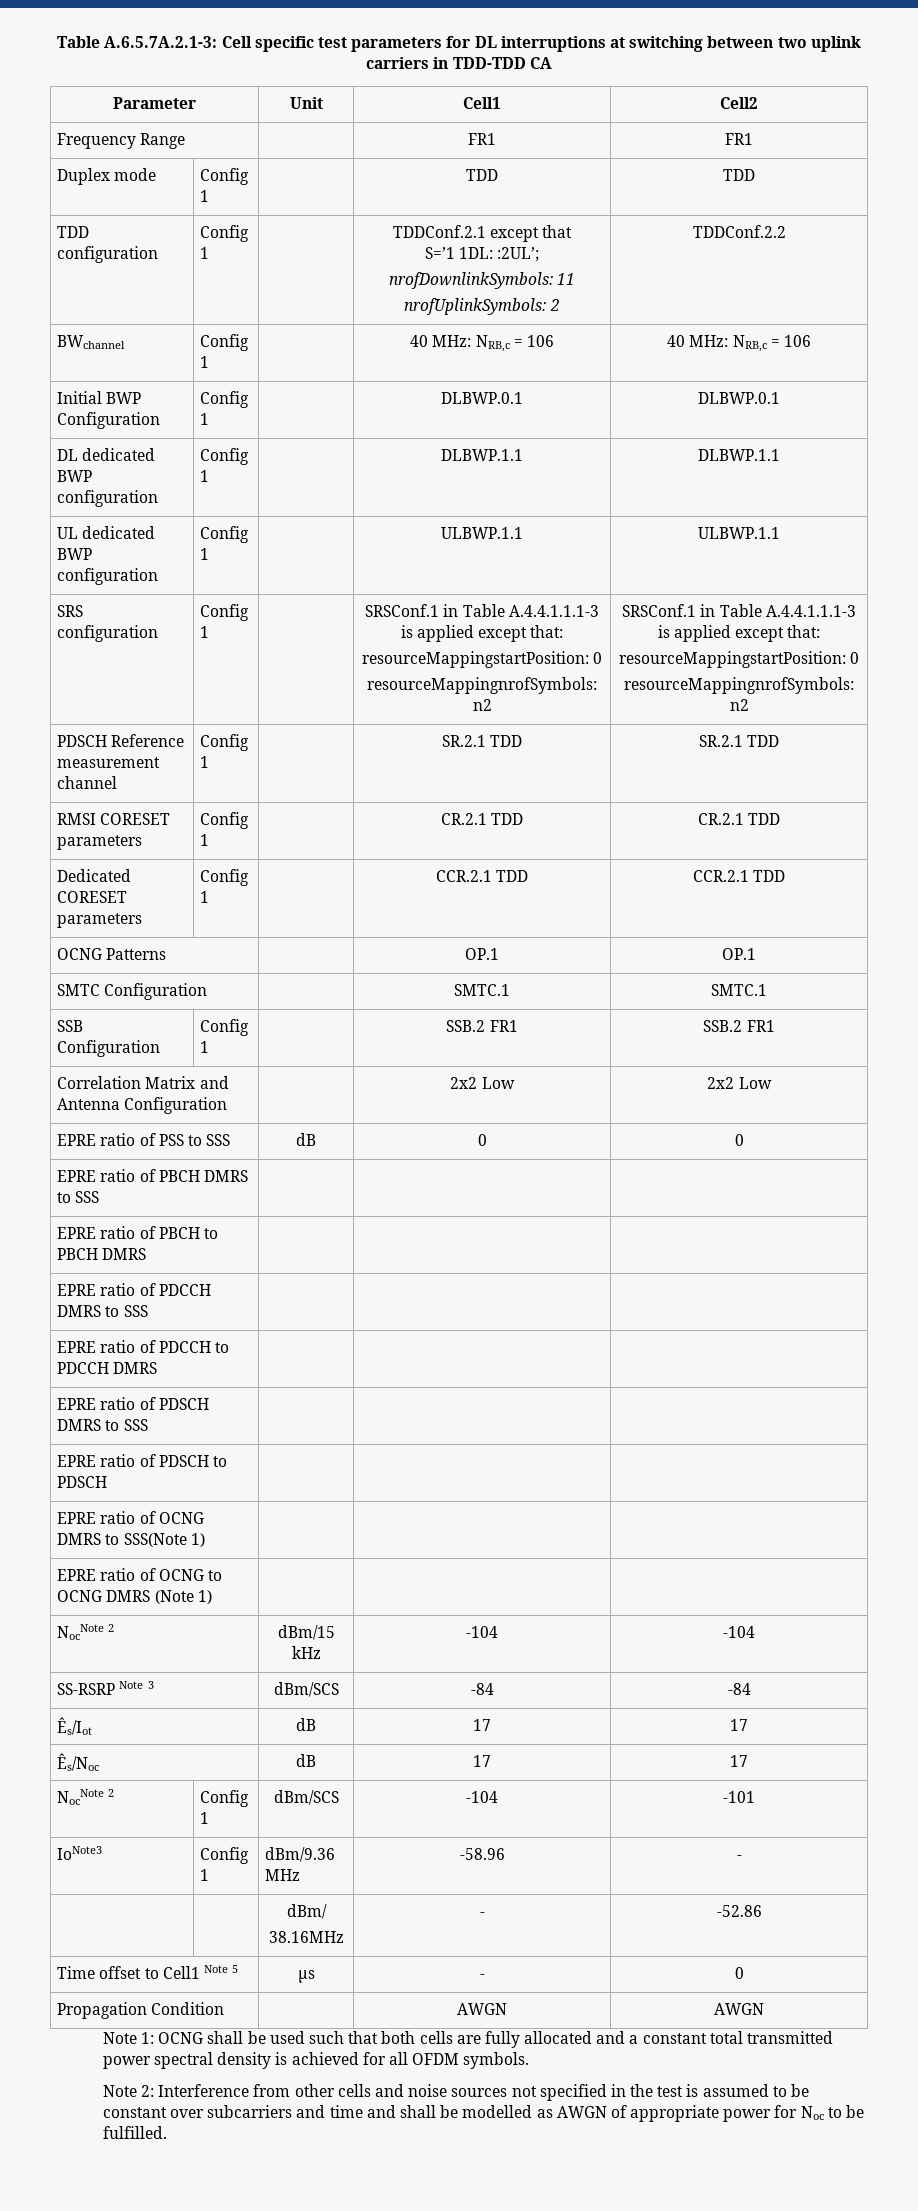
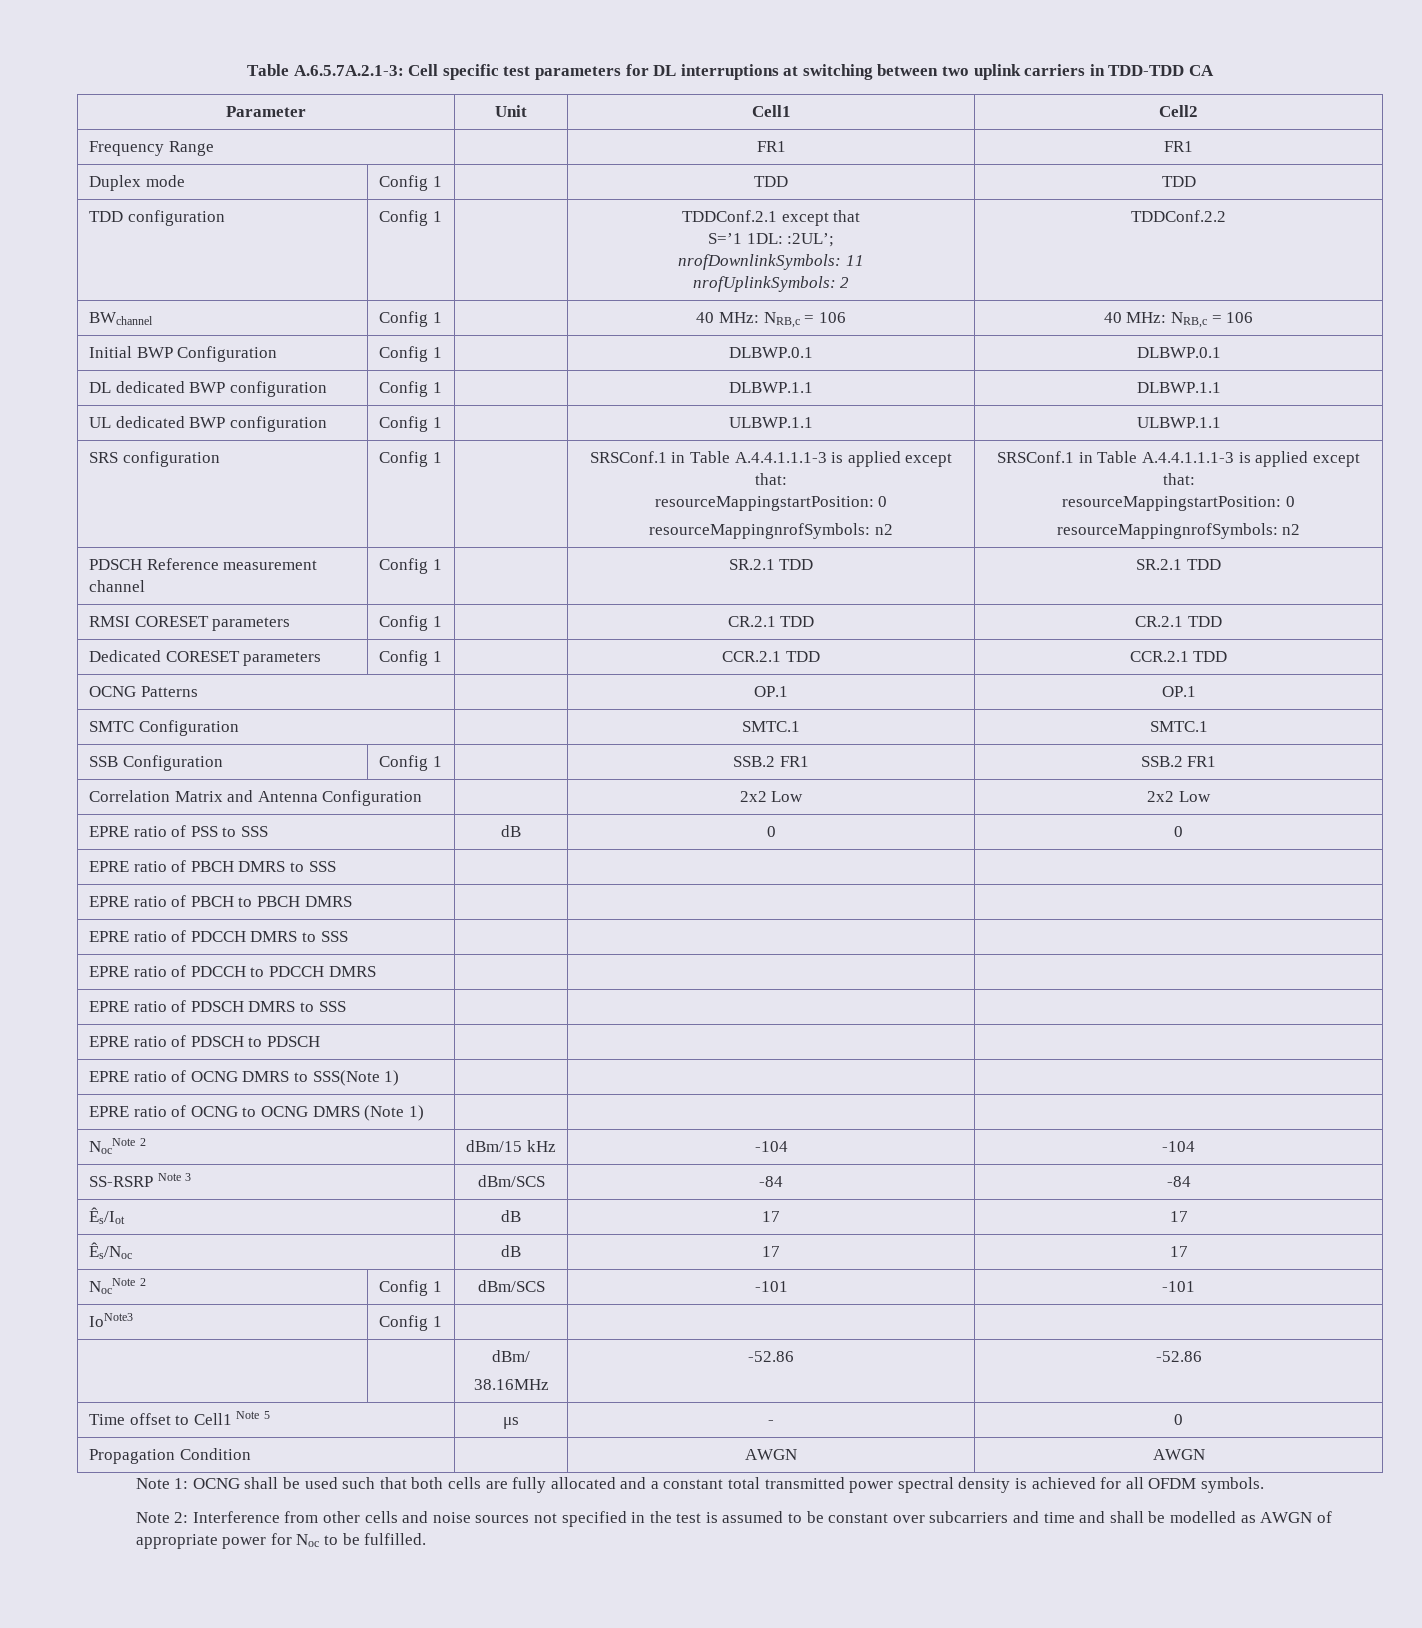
- NocNote 2 | Config 1 | dBm/SCS | -104 | -101
+ NocNote 2 | Config 1 | dBm/SCS | -101 | -101
- IoNote3 | Config 1 | dBm/9.36 MHz | -58.96 | -
+ IoNote3 | Config 1 | | |
  | | dBm/
- 38.16MHz | - | -52.86
+ 38.16MHz | -52.86 | -52.86

